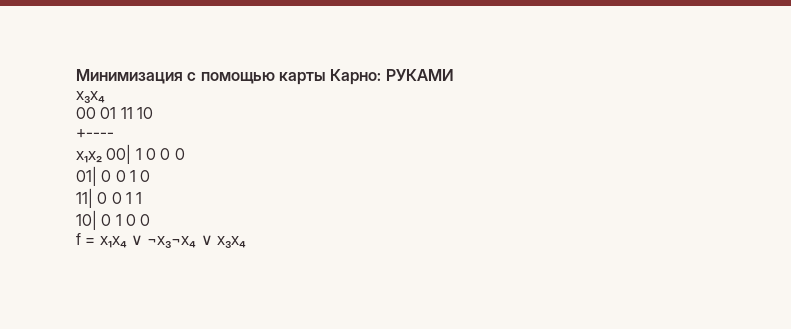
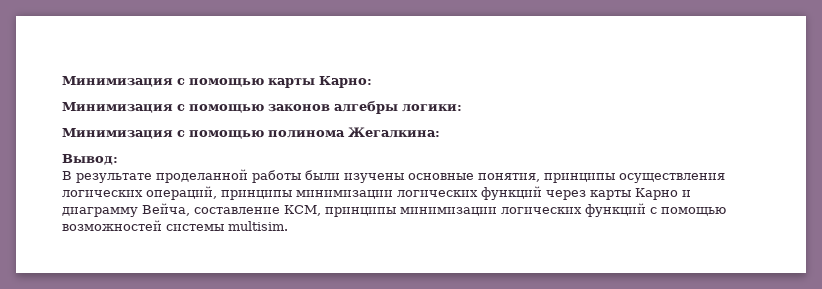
- Минимизация с помощью карты Карно: РУКАМИ
- x₃x₄
- 00 01 11 10
- +----
- x₁x₂ 00| 1 0 0 0
- 01| 0 0 1 0
- 11| 0 0 1 1
- 10| 0 1 0 0
- f = x₁x₄ ∨ ¬x₃¬x₄ ∨ x₃x₄
+ Минимизация с помощью карты Карно:
+ Минимизация с помощью законов алгебры логики:
+ Минимизация с помощью полинома Жегалкина:
+ Вывод:
+ В результате проделанной работы были изучены основные понятия, принципы осуществления логических операций, принципы минимизации логических функций через карты Карно и диаграмму Вейча, составление КСМ, принципы минимизации логических функций с помощью возможностей системы multisim.

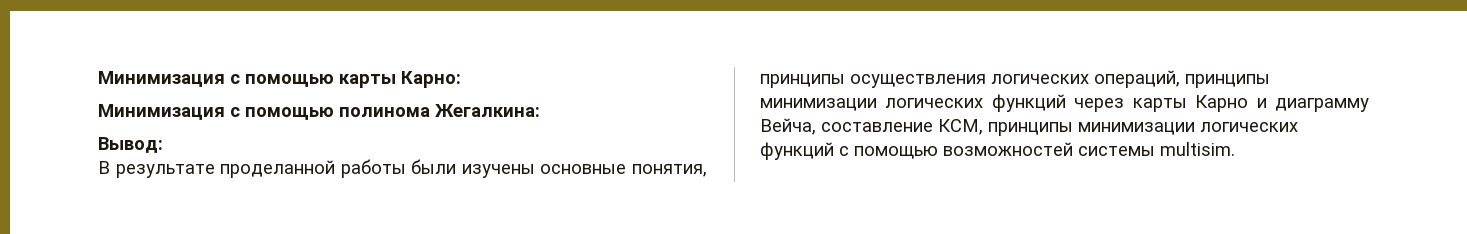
- Минимизация с помощью законов алгебры логики:

